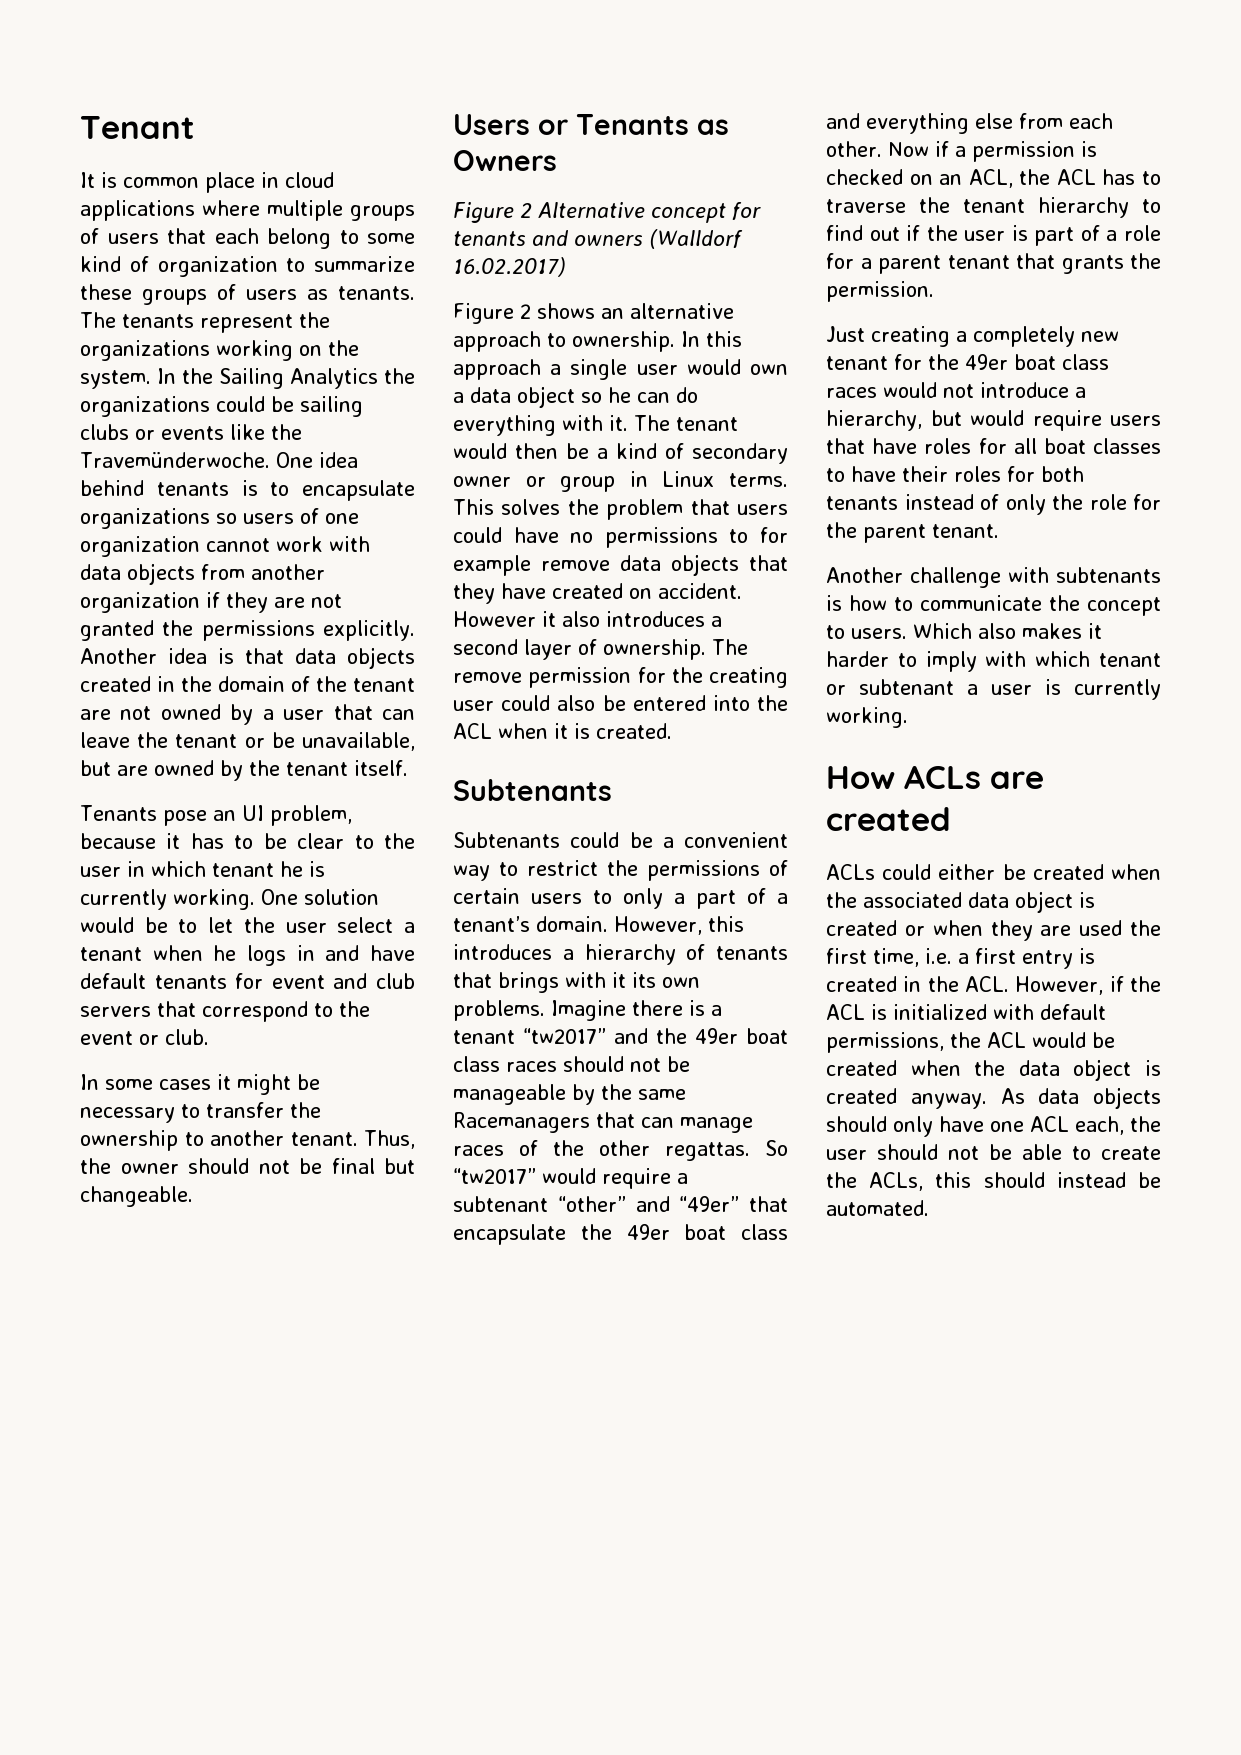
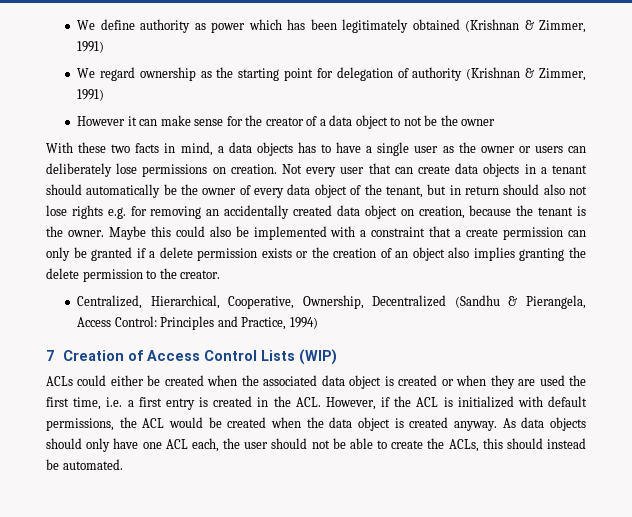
- Tenant
- It is common place in cloud applications where multiple groups of users that each belong to some kind of organization to summarize these groups of users as tenants. The tenants represent the organizations working on the system. In the Sailing Analytics the organizations could be sailing clubs or events like the Travemünderwoche. One idea behind tenants is to encapsulate organizations so users of one organization cannot work with data objects from another organization if they are not granted the permissions explicitly. Another idea is that data objects created in the domain of the tenant are not owned by a user that can leave the tenant or be unavailable, but are owned by the tenant itself.
- Tenants pose an UI problem, because it has to be clear to the user in which tenant he is currently working. One solution would be to let the user select a tenant when he logs in and have default tenants for event and club servers that correspond to the event or club.
- In some cases it might be necessary to transfer the ownership to another tenant. Thus, the owner should not be final but changeable.
- Users or Tenants as Owners
- Figure 2 Alternative concept for tenants and owners (Walldorf 16.02.2017)
- Figure 2 shows an alternative approach to ownership. In this approach a single user would own a data object so he can do everything with it. The tenant would then be a kind of secondary owner or group in Linux terms. This solves the problem that users could have no permissions to for example remove data objects that they have created on accident. However it also introduces a second layer of ownership. The remove permission for the creating user could also be entered into the ACL when it is created.
- Subtenants
- Subtenants could be a convenient way to restrict the permissions of certain users to only a part of a tenant’s domain. However, this introduces a hierarchy of tenants that brings with it its own problems. Imagine there is a tenant “tw2017” and the 49er boat class races should not be manageable by the same Racemanagers that can manage races of the other regattas. So “tw2017” would require a subtenant “other” and “49er” that encapsulate the 49er boat class and everything else from each other. Now if a permission is checked on an ACL, the ACL has to traverse the tenant hierarchy to find out if the user is part of a role for a parent tenant that grants the permission.
- Just creating a completely new tenant for the 49er boat class races would not introduce a hierarchy, but would require users that have roles for all boat classes to have their roles for both tenants instead of only the role for the parent tenant.
- Another challenge with subtenants is how to communicate the concept to users. Which also makes it harder to imply with which tenant or subtenant a user is currently working.
- How ACLs are created
+ We define authority as power which has been legitimately obtained (Krishnan & Zimmer, 1991)
+ We regard ownership as the starting point for delegation of authority (Krishnan & Zimmer, 1991)
+ However it can make sense for the creator of a data object to not be the owner
+ With these two facts in mind, a data objects has to have a single user as the owner or users can deliberately lose permissions on creation. Not every user that can create data objects in a tenant should automatically be the owner of every data object of the tenant, but in return should also not lose rights e.g. for removing an accidentally created data object on creation, because the tenant is the owner. Maybe this could also be implemented with a constraint that a create permission can only be granted if a delete permission exists or the creation of an object also implies granting the delete permission to the creator.
+ Centralized, Hierarchical, Cooperative, Ownership, Decentralized (Sandhu & Pierangela, Access Control: Principles and Practice, 1994)
+ 7 Creation of Access Control Lists (WIP)

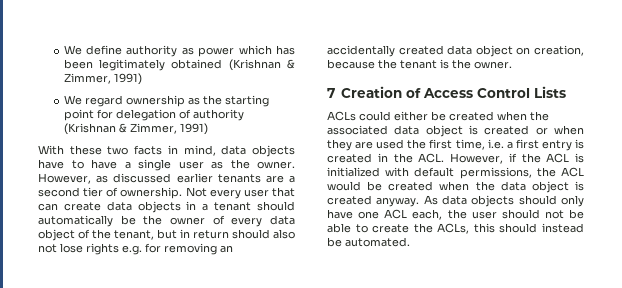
- However it can make sense for the creator of a data object to not be the owner
- With these two facts in mind, a data objects has to have a single user as the owner or users can deliberately lose permissions on creation.
+ With these two facts in mind, data objects have to have a single user as the owner. However, as discussed earlier tenants are a second tier of ownership.
- Maybe this could also be implemented with a constraint that a create permission can only be granted if a delete permission exists or the creation of an object also implies granting the delete permission to the creator.
- Centralized, Hierarchical, Cooperative, Ownership, Decentralized (Sandhu & Pierangela, Access Control: Principles and Practice, 1994)
- 7 Creation of Access Control Lists (WIP)
+ 7 Creation of Access Control Lists

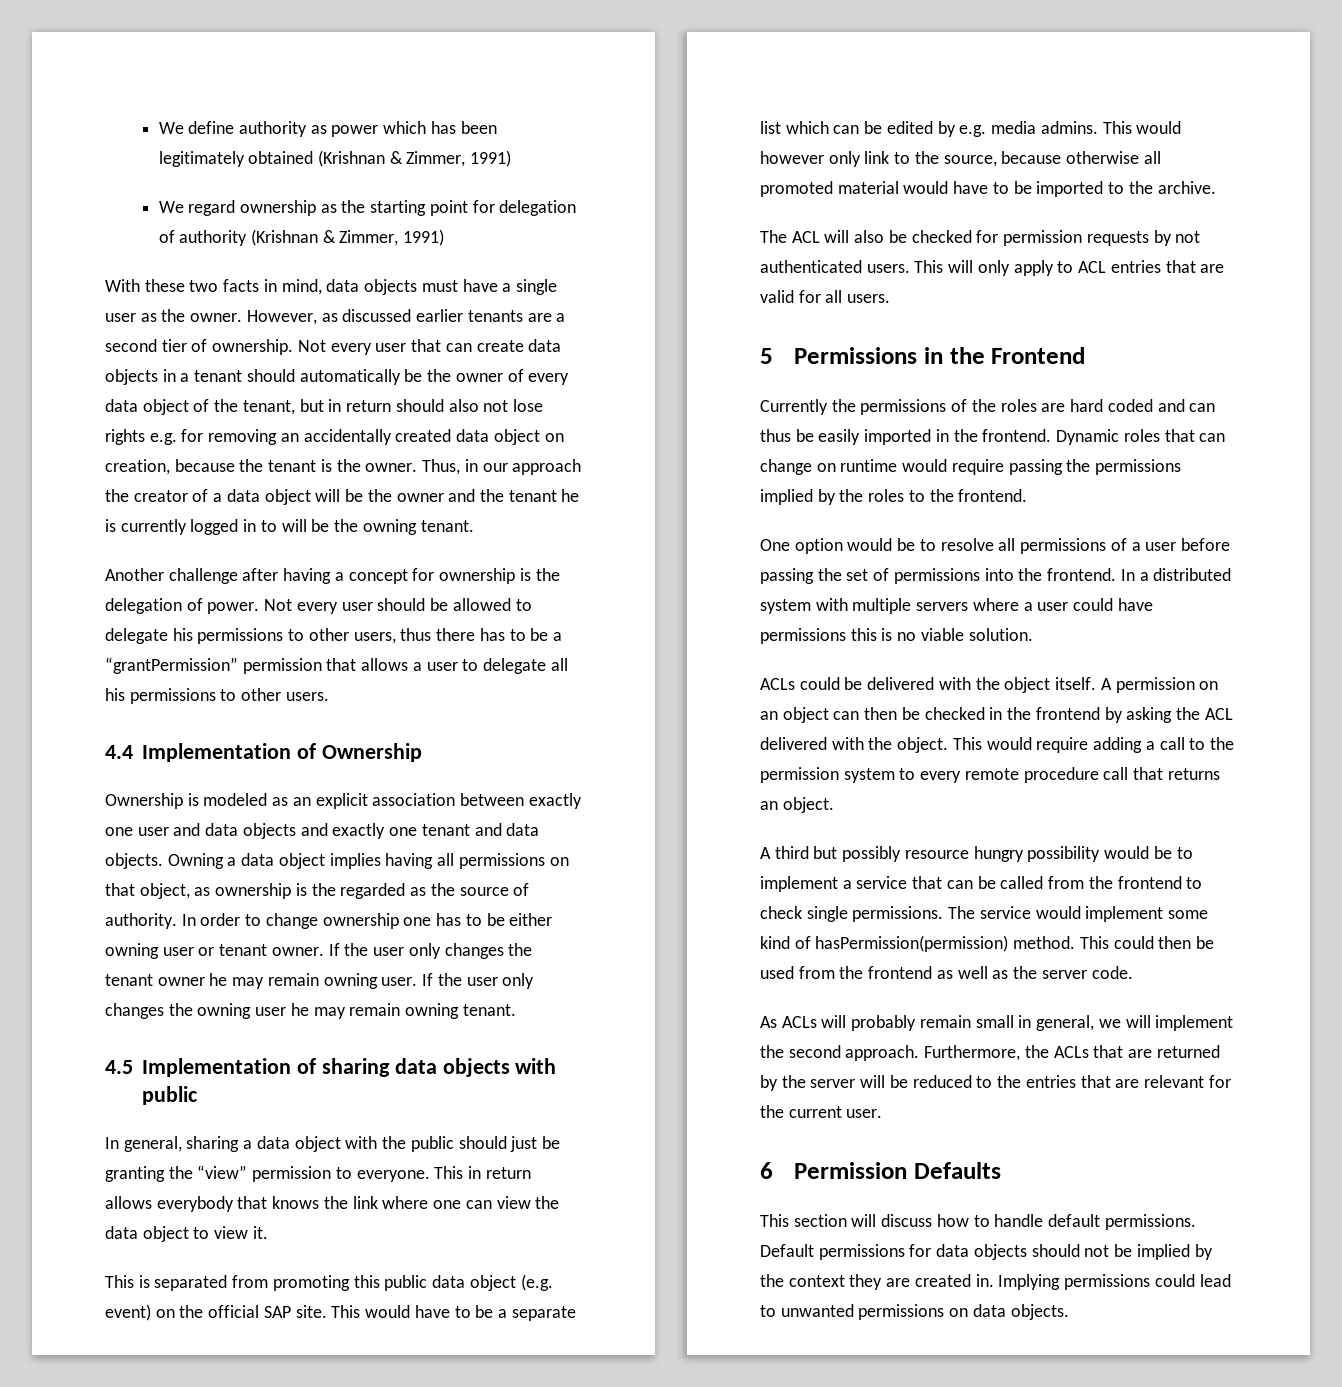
- With these two facts in mind, data objects have to have a single user as the owner.
+ With these two facts in mind, data objects must have a single user as the owner.
- Not every user that can create data objects in a tenant should automatically be the owner of every data object of the tenant, but in return should also not lose rights e.g. for removing an accidentally created data object on creation, because the tenant is the owner.
- 7 Creation of Access Control Lists
- ACLs could either be created when the associated data object is created or when they are used the first time, i.e. a first entry is created in the ACL. However, if the ACL is initialized with default permissions, the ACL would be created when the data object is created anyway. As data objects should only have one ACL each, the user should not be able to create the ACLs, this should instead be automated.
+ Not every user that can create data objects in a tenant should automatically be the owner of every data object of the tenant, but in return should also not lose rights e.g. for removing an accidentally created data object on creation, because the tenant is the owner. Thus, in our approach the creator of a data object will be the owner and the tenant he is currently logged in to will be the owning tenant.
+ Another challenge after having a concept for ownership is the delegation of power. Not every user should be allowed to delegate his permissions to other users, thus there has to be a “grantPermission” permission that allows a user to delegate all his permissions to other users.
+ 4.4 Implementation of Ownership
+ Ownership is modeled as an explicit association between exactly one user and data objects and exactly one tenant and data objects. Owning a data object implies having all permissions on that object, as ownership is the regarded as the source of authority. In order to change ownership one has to be either owning user or tenant owner. If the user only changes the tenant owner he may remain owning user. If the user only changes the owning user he may remain owning tenant.
+ 4.5 Implementation of sharing data objects with public
+ In general, sharing a data object with the public should just be granting the “view” permission to everyone. This in return allows everybody that knows the link where one can view the data object to view it.
+ This is separated from promoting this public data object (e.g. event) on the official SAP site. This would have to be a separate list which can be edited by e.g. media admins. This would however only link to the source, because otherwise all promoted material would have to be imported to the archive.
+ The ACL will also be checked for permission requests by not authenticated users. This will only apply to ACL entries that are valid for all users.
+ 5 Permissions in the Frontend
+ Currently the permissions of the roles are hard coded and can thus be easily imported in the frontend. Dynamic roles that can change on runtime would require passing the permissions implied by the roles to the frontend.
+ One option would be to resolve all permissions of a user before passing the set of permissions into the frontend. In a distributed system with multiple servers where a user could have permissions this is no viable solution.
+ ACLs could be delivered with the object itself. A permission on an object can then be checked in the frontend by asking the ACL delivered with the object. This would require adding a call to the permission system to every remote procedure call that returns an object.
+ A third but possibly resource hungry possibility would be to implement a service that can be called from the frontend to check single permissions. The service would implement some kind of hasPermission(permission) method. This could then be used from the frontend as well as the server code.
+ As ACLs will probably remain small in general, we will implement the second approach. Furthermore, the ACLs that are returned by the server will be reduced to the entries that are relevant for the current user.
+ 6 Permission Defaults
+ This section will discuss how to handle default permissions. Default permissions for data objects should not be implied by the context they are created in. Implying permissions could lead to unwanted permissions on data objects.

